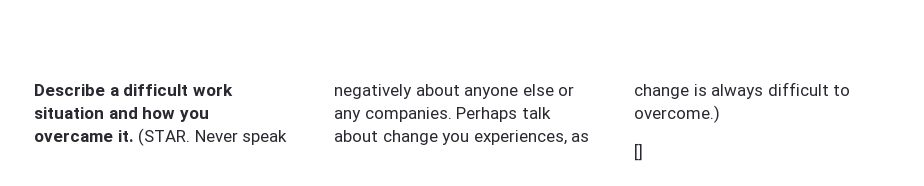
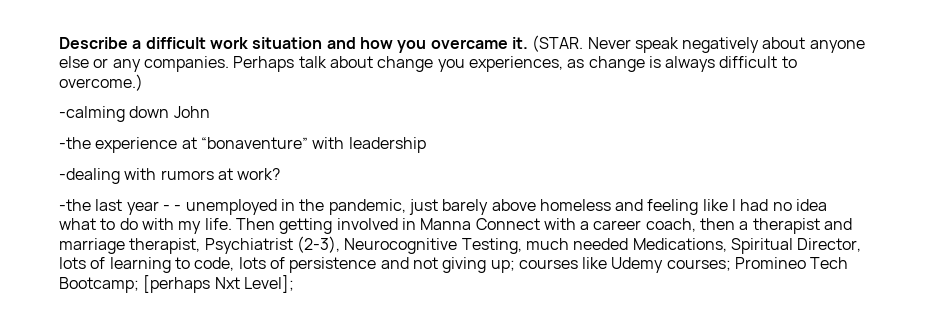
- []
+ -calming down John
+ -the experience at “bonaventure” with leadership
+ -dealing with rumors at work?
+ -the last year - - unemployed in the pandemic, just barely above homeless and feeling like I had no idea what to do with my life. Then getting involved in Manna Connect with a career coach, then a therapist and marriage therapist, Psychiatrist (2-3), Neurocognitive Testing, much needed Medications, Spiritual Director, lots of learning to code, lots of persistence and not giving up; courses like Udemy courses; Promineo Tech Bootcamp; [perhaps Nxt Level];

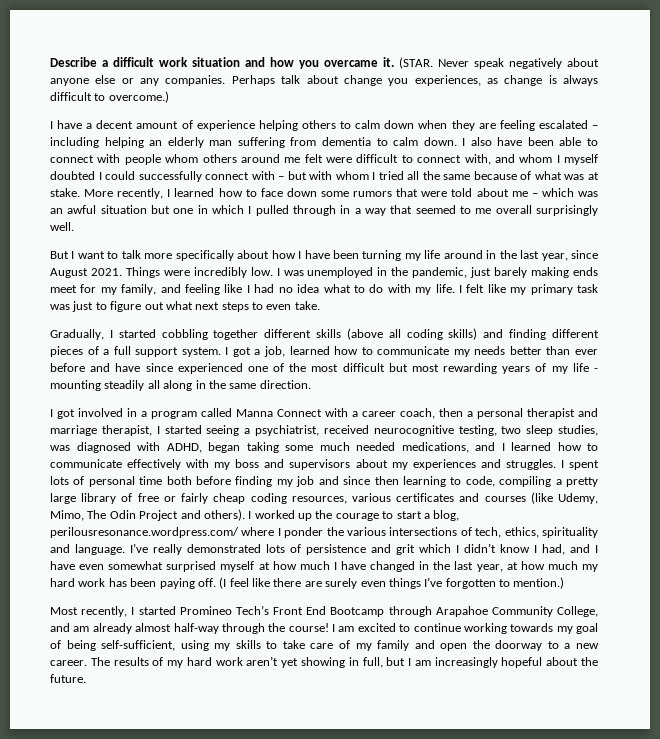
- -calming down John
- -the experience at “bonaventure” with leadership
- -dealing with rumors at work?
- -the last year - - unemployed in the pandemic, just barely above homeless and feeling like I had no idea what to do with my life.
+ I have a decent amount of experience helping others to calm down when they are feeling escalated – including helping an elderly man suffering from dementia to calm down. I also have been able to connect with people whom others around me felt were difficult to connect with, and whom I myself doubted I could successfully connect with – but with whom I tried all the same because of what was at stake. More recently, I learned how to face down some rumors that were told about me – which was an awful situation but one in which I pulled through in a way that seemed to me overall surprisingly well.
+ But I want to talk more specifically about how I have been turning my life around in the last year, since August 2021. Things were incredibly low. I was unemployed in the pandemic, just barely making ends meet for my family, and feeling like I had no idea what to do with my life.
- Then getting involved in Manna Connect with a career coach, then a therapist and marriage therapist, Psychiatrist (2-3), Neurocognitive Testing, much needed Medications, Spiritual Director, lots of learning to code, lots of persistence and not giving up; courses like Udemy courses; Promineo Tech Bootcamp; [perhaps Nxt Level];
+ I felt like my primary task was just to figure out what next steps to even take.
+ Gradually, I started cobbling together different skills (above all coding skills) and finding different pieces of a full support system. I got a job, learned how to communicate my needs better than ever before and have since experienced one of the most difficult but most rewarding years of my life - mounting steadily all along in the same direction.
+ I got involved in a program called Manna Connect with a career coach, then a personal therapist and marriage therapist, I started seeing a psychiatrist, received neurocognitive testing, two sleep studies, was diagnosed with ADHD, began taking some much needed medications, and I learned how to communicate effectively with my boss and supervisors about my experiences and struggles. I spent lots of personal time both before finding my job and since then learning to code, compiling a pretty large library of free or fairly cheap coding resources, various certificates and courses (like Udemy, Mimo, The Odin Project and others). I worked up the courage to start a blog, perilousresonance.wordpress.com/ where I ponder the various intersections of tech, ethics, spirituality and language. I’ve really demonstrated lots of persistence and grit which I didn’t know I had, and I have even somewhat surprised myself at how much I have changed in the last year, at how much my hard work has been paying off. (I feel like there are surely even things I’ve forgotten to mention.)
+ Most recently, I started Promineo Tech’s Front End Bootcamp through Arapahoe Community College, and am already almost half-way through the course! I am excited to continue working towards my goal of being self-sufficient, using my skills to take care of my family and open the doorway to a new career. The results of my hard work aren’t yet showing in full, but I am increasingly hopeful about the future.

